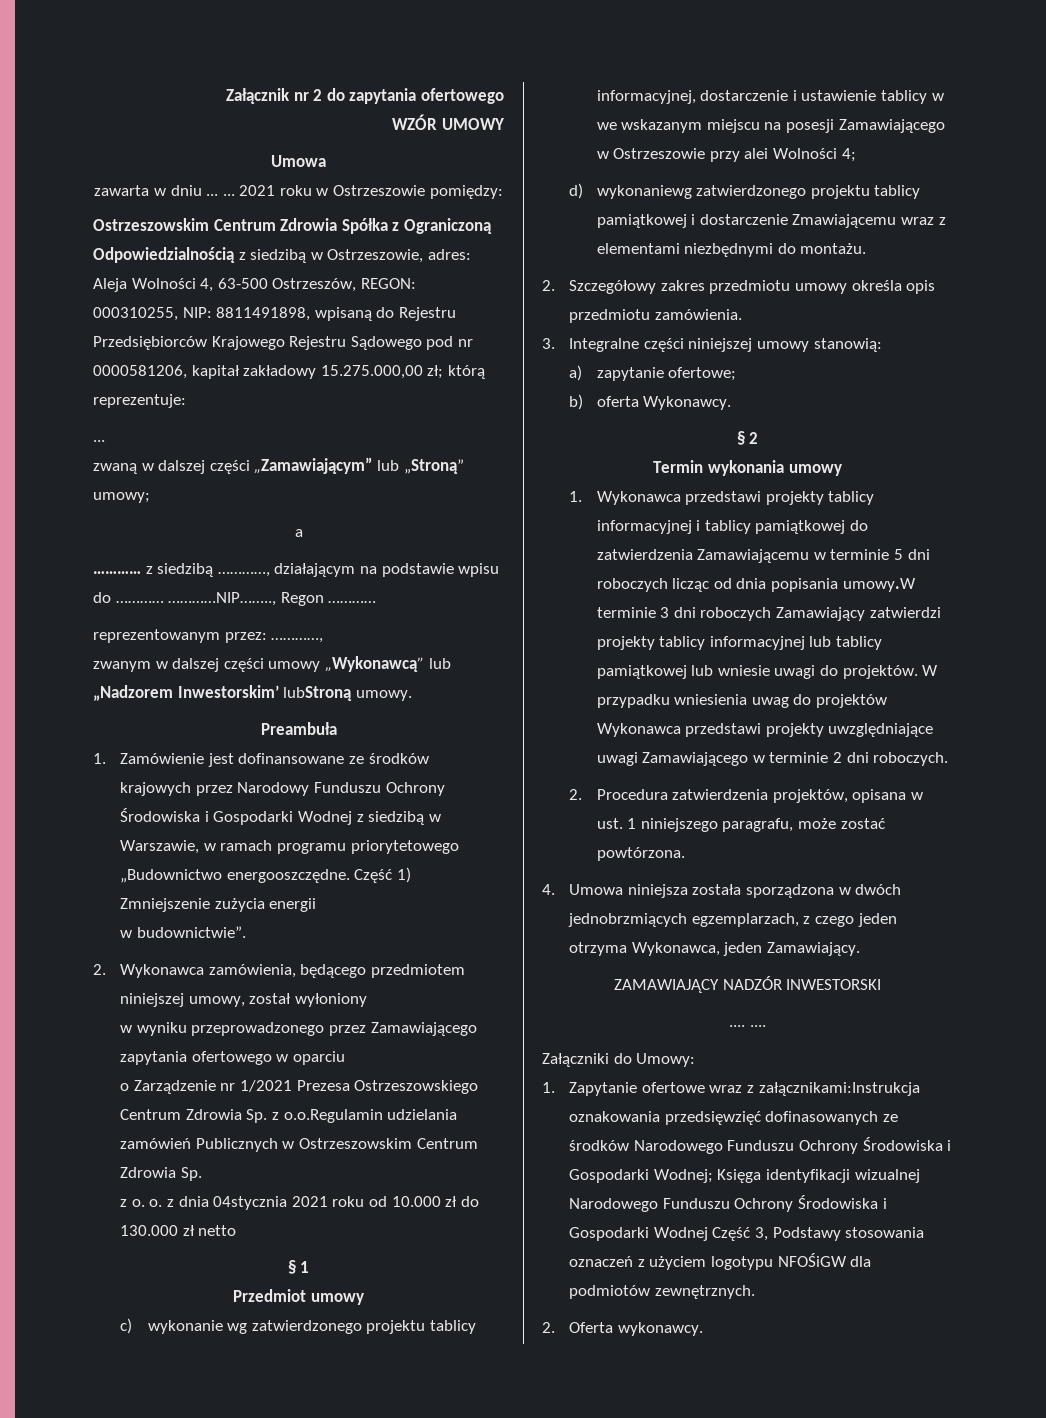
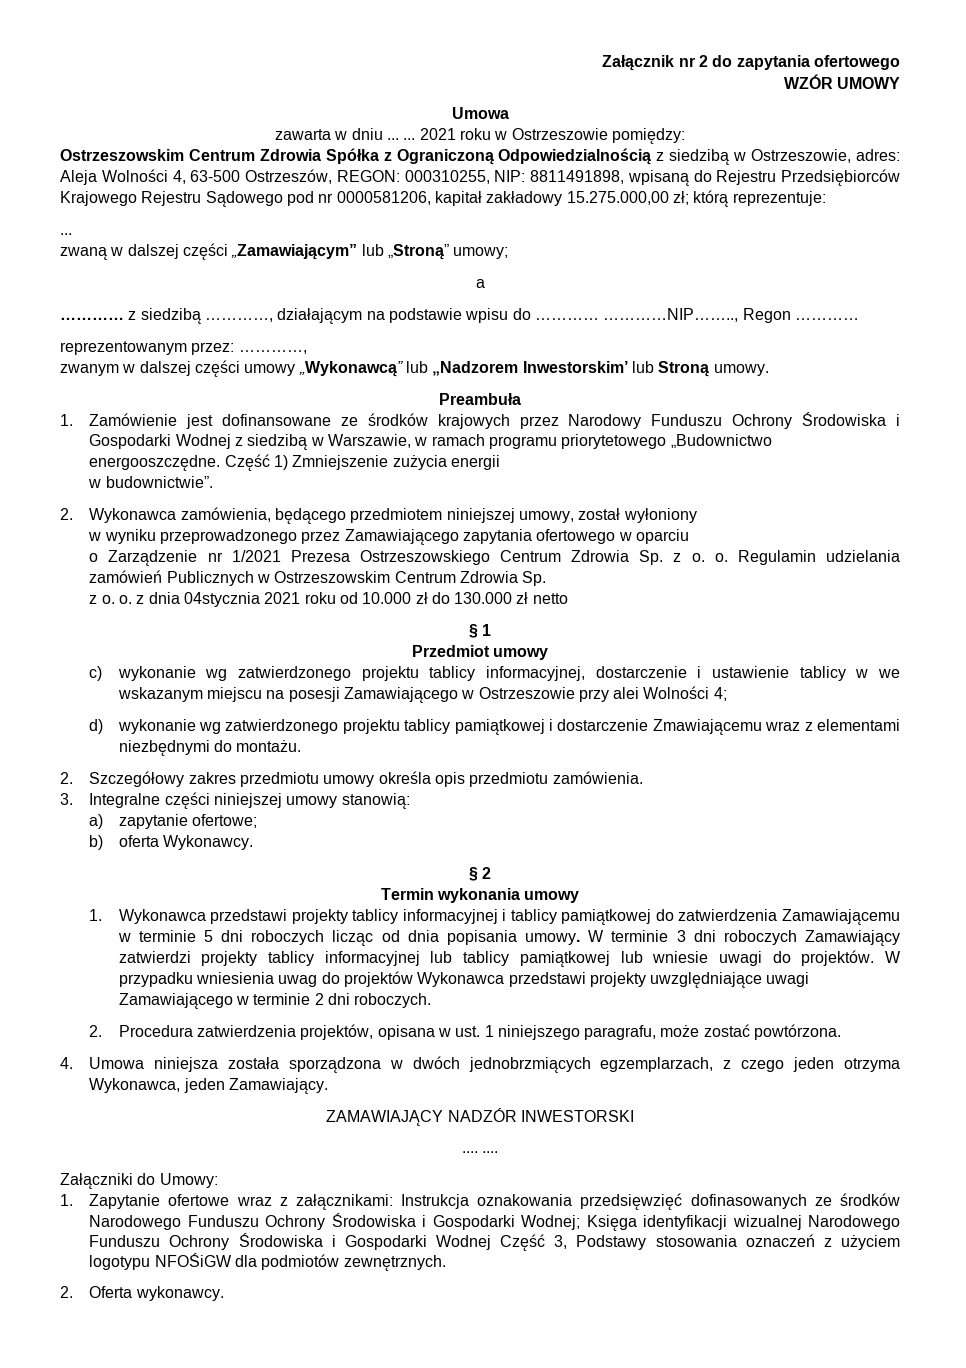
- zwanym w dalszej części umowy „Wykonawcą” lub „Nadzorem Inwestorskim’ lubStroną umowy.
+ zwanym w dalszej części umowy „Wykonawcą” lub „Nadzorem Inwestorskim’ lub Stroną umowy.
- o Zarządzenie nr 1/2021 Prezesa Ostrzeszowskiego Centrum Zdrowia Sp. z o.o.Regulamin udzielania zamówień Publicznych w Ostrzeszowskim Centrum Zdrowia Sp.
+ o Zarządzenie nr 1/2021 Prezesa Ostrzeszowskiego Centrum Zdrowia Sp. z o. o. Regulamin udzielania zamówień Publicznych w Ostrzeszowskim Centrum Zdrowia Sp.
- d) wykonaniewg zatwierdzonego projektu tablicy pamiątkowej i dostarczenie Zmawiającemu wraz z elementami niezbędnymi do montażu.
+ d) wykonanie wg zatwierdzonego projektu tablicy pamiątkowej i dostarczenie Zmawiającemu wraz z elementami niezbędnymi do montażu.
- 1. Wykonawca przedstawi projekty tablicy informacyjnej i tablicy pamiątkowej do zatwierdzenia Zamawiającemu w terminie 5 dni roboczych licząc od dnia popisania umowy.W terminie 3 dni roboczych Zamawiający zatwierdzi projekty tablicy informacyjnej lub tablicy pamiątkowej lub wniesie uwagi do projektów.
+ 1. Wykonawca przedstawi projekty tablicy informacyjnej i tablicy pamiątkowej do zatwierdzenia Zamawiającemu w terminie 5 dni roboczych licząc od dnia popisania umowy. W terminie 3 dni roboczych Zamawiający zatwierdzi projekty tablicy informacyjnej lub tablicy pamiątkowej lub wniesie uwagi do projektów.
- 1. Zapytanie ofertowe wraz z załącznikami:Instrukcja oznakowania przedsięwzięć dofinasowanych ze środków Narodowego Funduszu Ochrony Środowiska i Gospodarki Wodnej; Księga identyfikacji wizualnej Narodowego Funduszu Ochrony Środowiska i Gospodarki Wodnej Część 3, Podstawy stosowania oznaczeń z użyciem logotypu NFOŚiGW dla podmiotów zewnętrznych.
+ 1. Zapytanie ofertowe wraz z załącznikami: Instrukcja oznakowania przedsięwzięć dofinasowanych ze środków Narodowego Funduszu Ochrony Środowiska i Gospodarki Wodnej; Księga identyfikacji wizualnej Narodowego Funduszu Ochrony Środowiska i Gospodarki Wodnej Część 3, Podstawy stosowania oznaczeń z użyciem logotypu NFOŚiGW dla podmiotów zewnętrznych.

